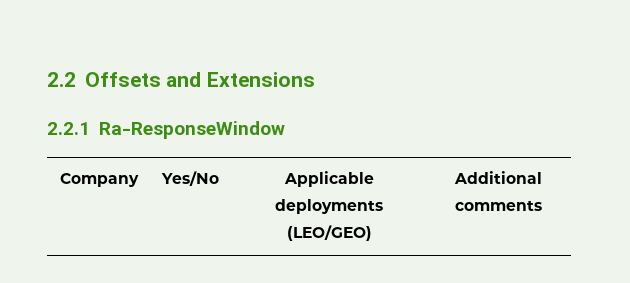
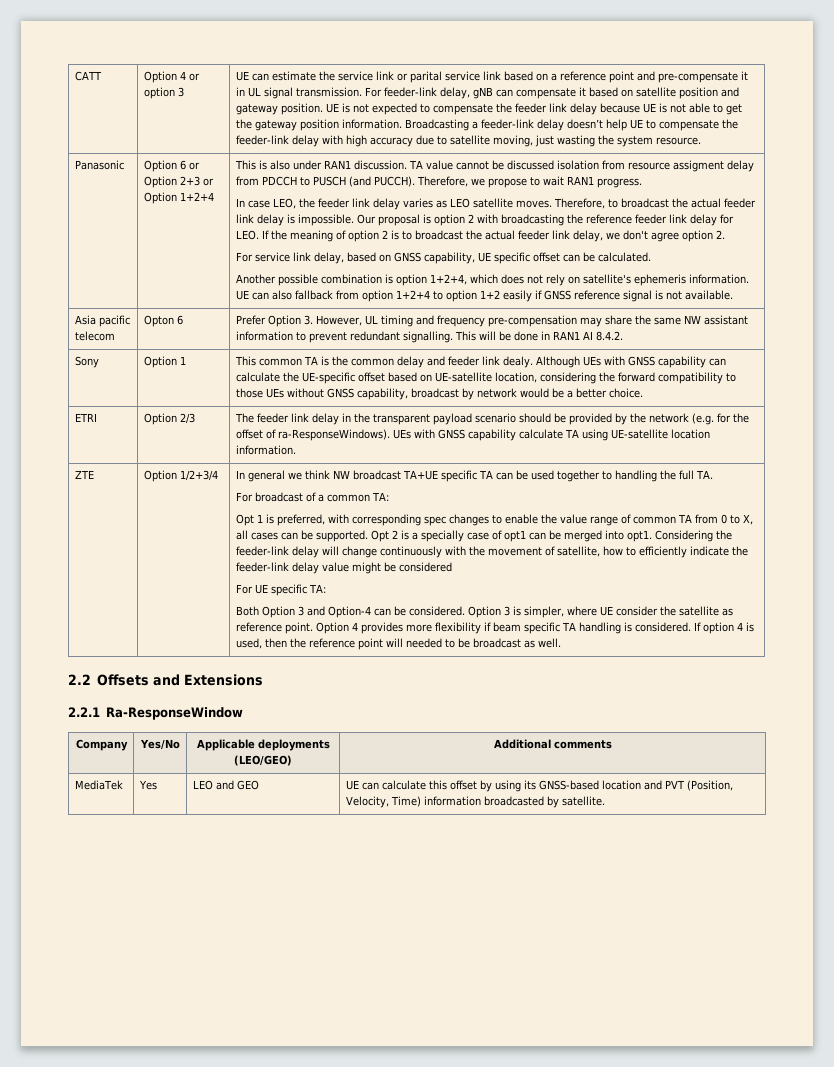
+ CATT | Option 4 or option 3 | UE can estimate the service link or parital service link based on a reference point and pre-compensate it in UL signal transmission. For feeder-link delay, gNB can compensate it based on satellite position and gateway position. UE is not expected to compensate the feeder link delay because UE is not able to get the gateway position information. Broadcasting a feeder-link delay doesn’t help UE to compensate the feeder-link delay with high accuracy due to satellite moving, just wasting the system resource.
+ Panasonic | Option 6 or Option 2+3 or Option 1+2+4 | This is also under RAN1 discussion. TA value cannot be discussed isolation from resource assigment delay from PDCCH to PUSCH (and PUCCH). Therefore, we propose to wait RAN1 progress.
+ In case LEO, the feeder link delay varies as LEO satellite moves. Therefore, to broadcast the actual feeder link delay is impossible. Our proposal is option 2 with broadcasting the reference feeder link delay for LEO. If the meaning of option 2 is to broadcast the actual feeder link delay, we don't agree option 2.
+ For service link delay, based on GNSS capability, UE specific offset can be calculated.
+ Another possible combination is option 1+2+4, which does not rely on satellite's ephemeris information. UE can also fallback from option 1+2+4 to option 1+2 easily if GNSS reference signal is not available.
+ Asia pacific telecom | Opton 6 | Prefer Option 3. However, UL timing and frequency pre-compensation may share the same NW assistant information to prevent redundant signalling. This will be done in RAN1 AI 8.4.2.
+ Sony | Option 1 | This common TA is the common delay and feeder link dealy. Although UEs with GNSS capability can calculate the UE-specific offset based on UE-satellite location, considering the forward compatibility to those UEs without GNSS capability, broadcast by network would be a better choice.
+ ETRI | Option 2/3 | The feeder link delay in the transparent payload scenario should be provided by the network (e.g. for the offset of ra-ResponseWindows). UEs with GNSS capability calculate TA using UE-satellite location information.
+ ZTE | Option 1/2+3/4 | In general we think NW broadcast TA+UE specific TA can be used together to handling the full TA.
+ For broadcast of a common TA:
+ Opt 1 is preferred, with corresponding spec changes to enable the value range of common TA from 0 to X, all cases can be supported. Opt 2 is a specially case of opt1 can be merged into opt1. Considering the feeder-link delay will change continuously with the movement of satellite, how to efficiently indicate the feeder-link delay value might be considered
+ For UE specific TA:
+ Both Option 3 and Option-4 can be considered. Option 3 is simpler, where UE consider the satellite as reference point. Option 4 provides more flexibility if beam specific TA handling is considered. If option 4 is used, then the reference point will needed to be broadcast as well.
+ MediaTek | Yes | LEO and GEO | UE can calculate this offset by using its GNSS-based location and PVT (Position, Velocity, Time) information broadcasted by satellite.

